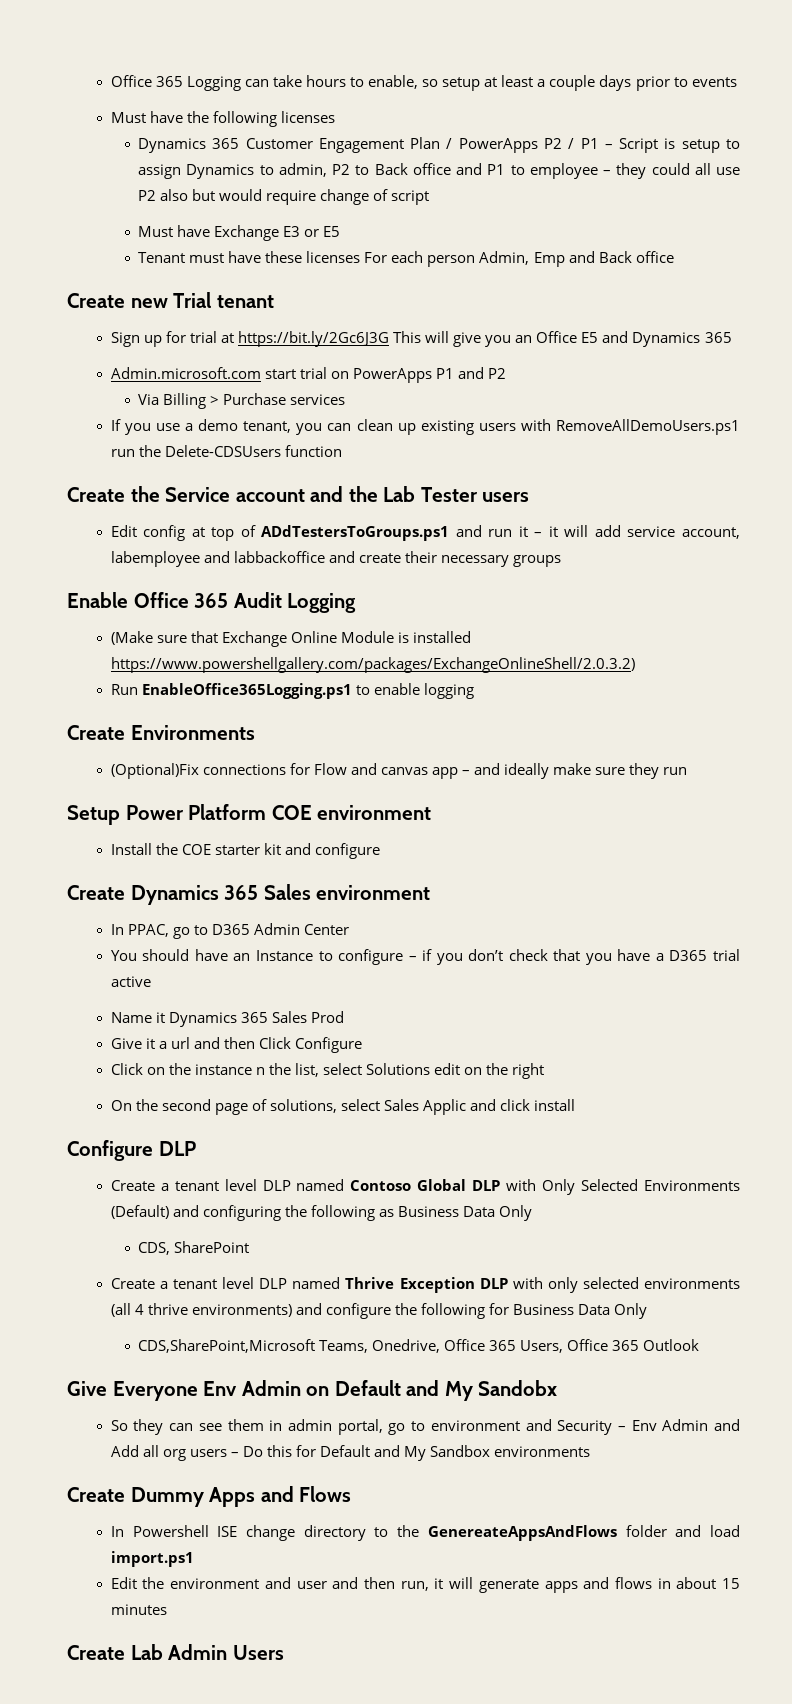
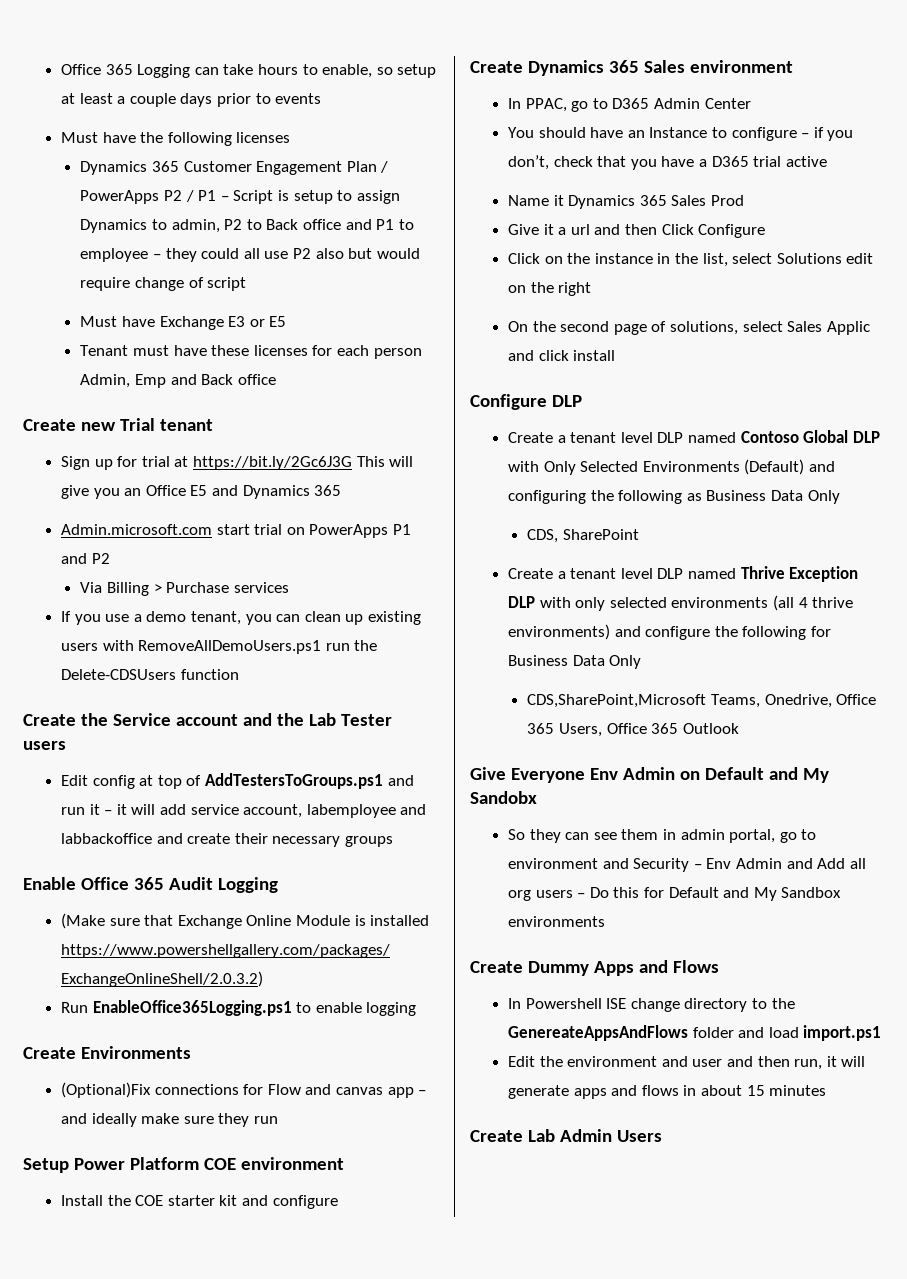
- Tenant must have these licenses For each person Admin, Emp and Back office
+ Tenant must have these licenses for each person Admin, Emp and Back office
- Edit config at top of ADdTestersToGroups.ps1 and run it – it will add service account, labemployee and labbackoffice and create their necessary groups
+ Edit config at top of AddTestersToGroups.ps1 and run it – it will add service account, labemployee and labbackoffice and create their necessary groups
- You should have an Instance to configure – if you don’t check that you have a D365 trial active
+ You should have an Instance to configure – if you don’t, check that you have a D365 trial active
- Click on the instance n the list, select Solutions edit on the right
+ Click on the instance in the list, select Solutions edit on the right

